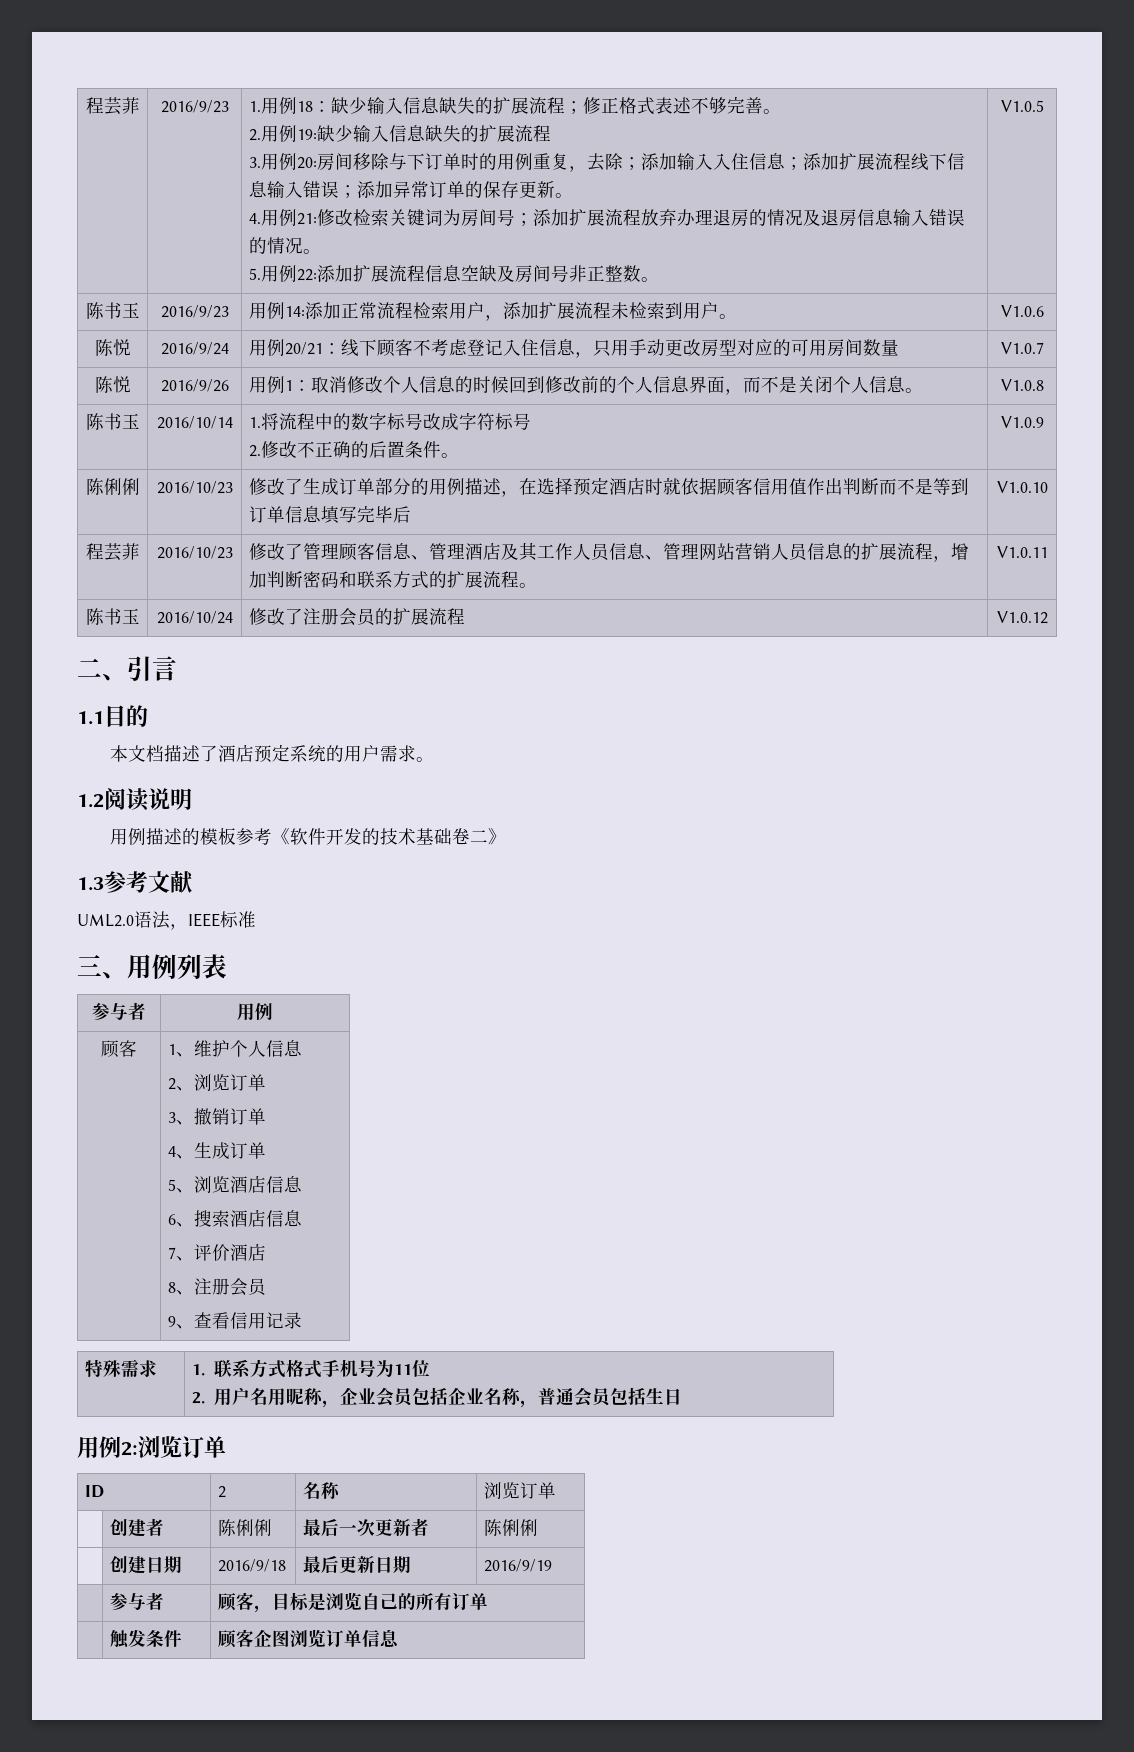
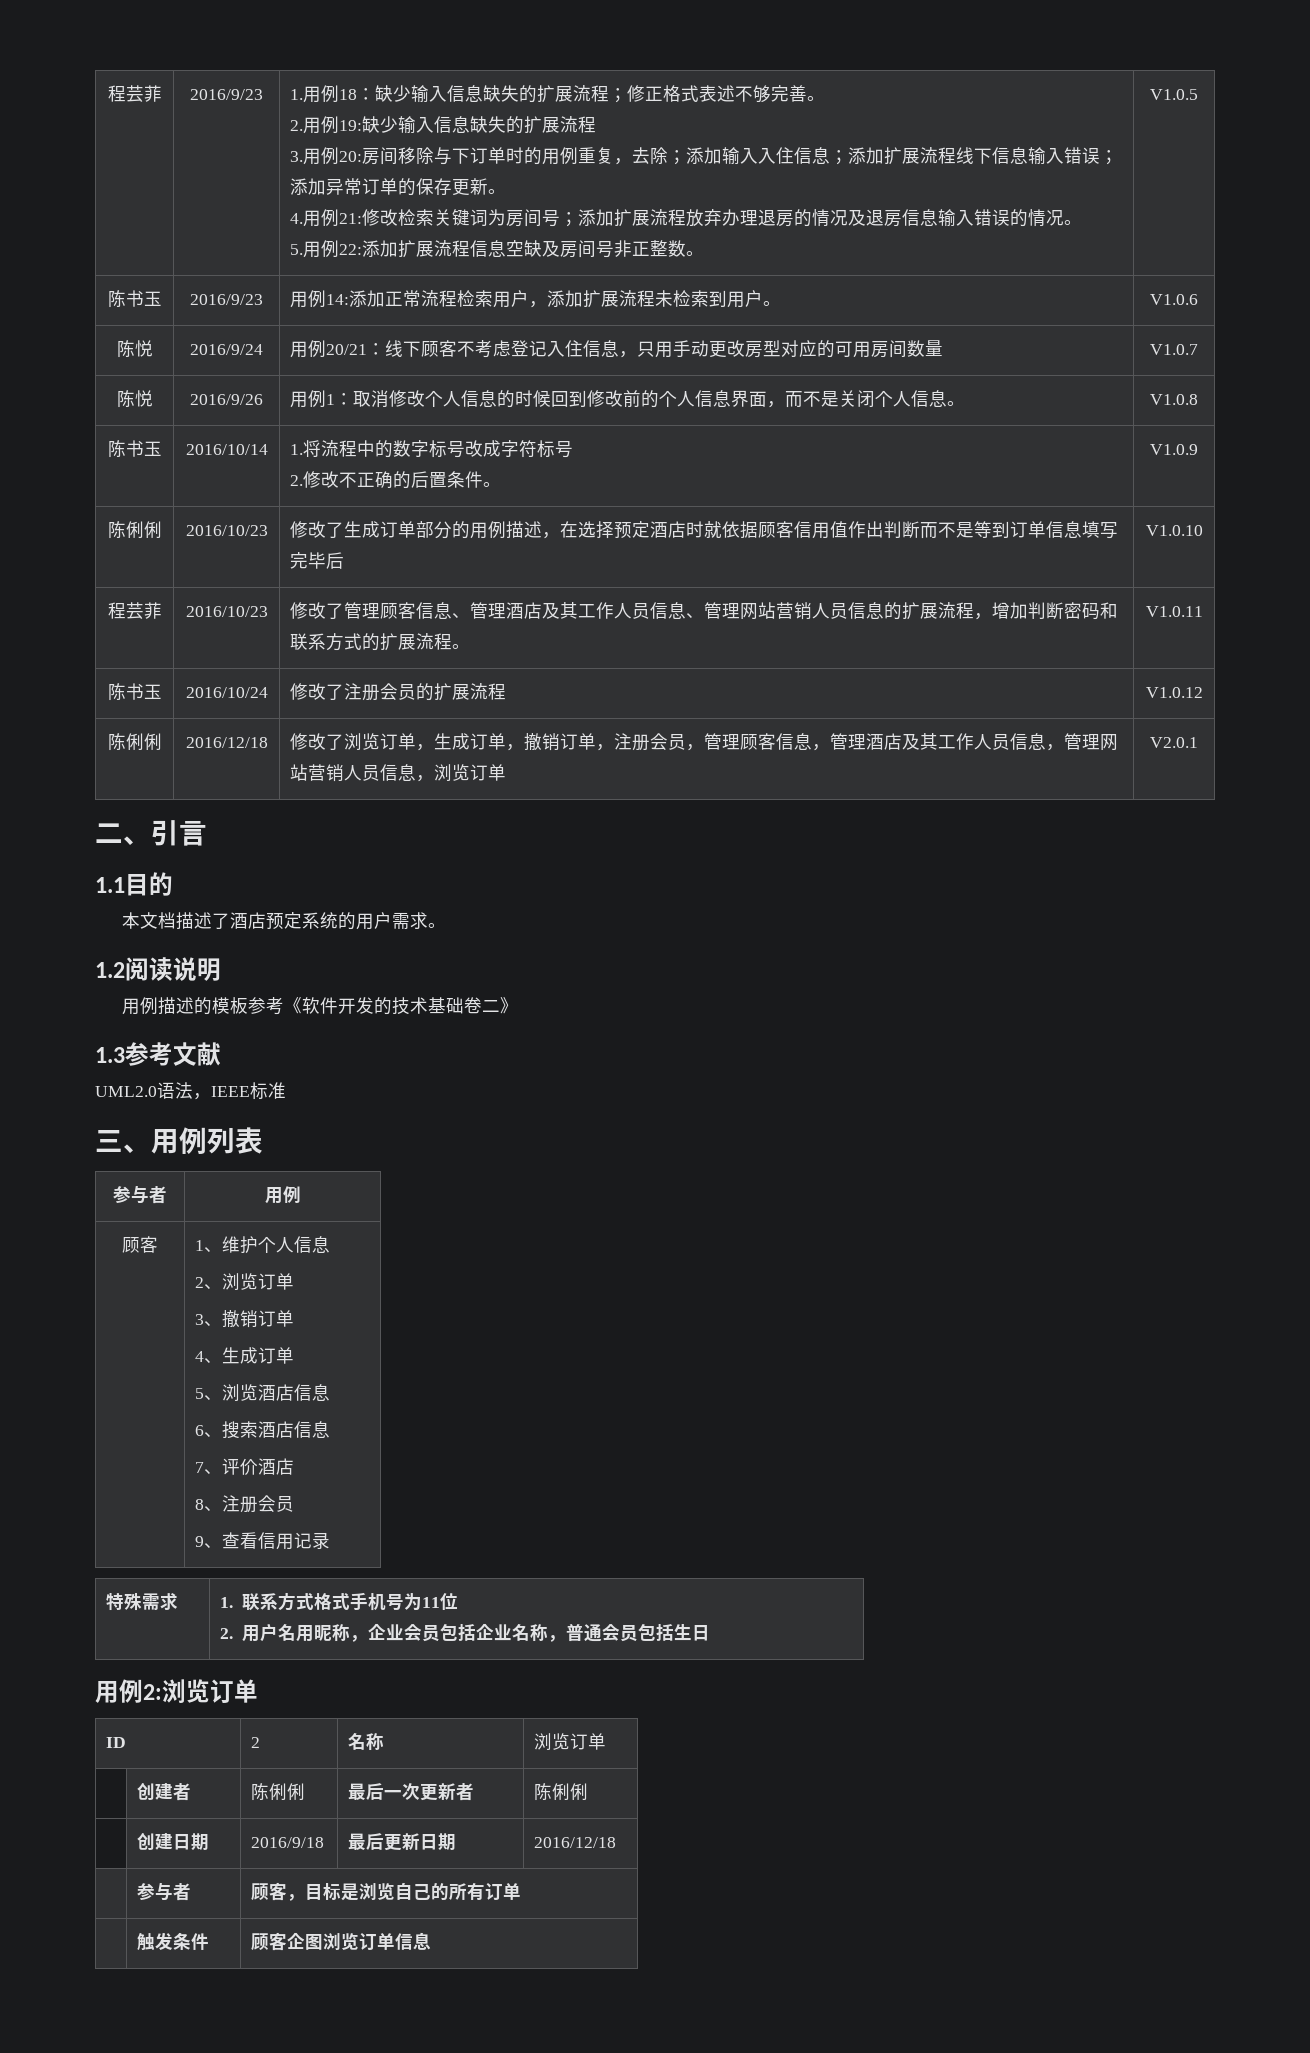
+ 陈俐俐 | 2016/12/18 | 修改了浏览订单，生成订单，撤销订单，注册会员，管理顾客信息，管理酒店及其工作人员信息，管理网站营销人员信息，浏览订单 | V2.0.1
- | 创建日期 | 2016/9/18 | 最后更新日期 | 2016/9/19
+ | 创建日期 | 2016/9/18 | 最后更新日期 | 2016/12/18

